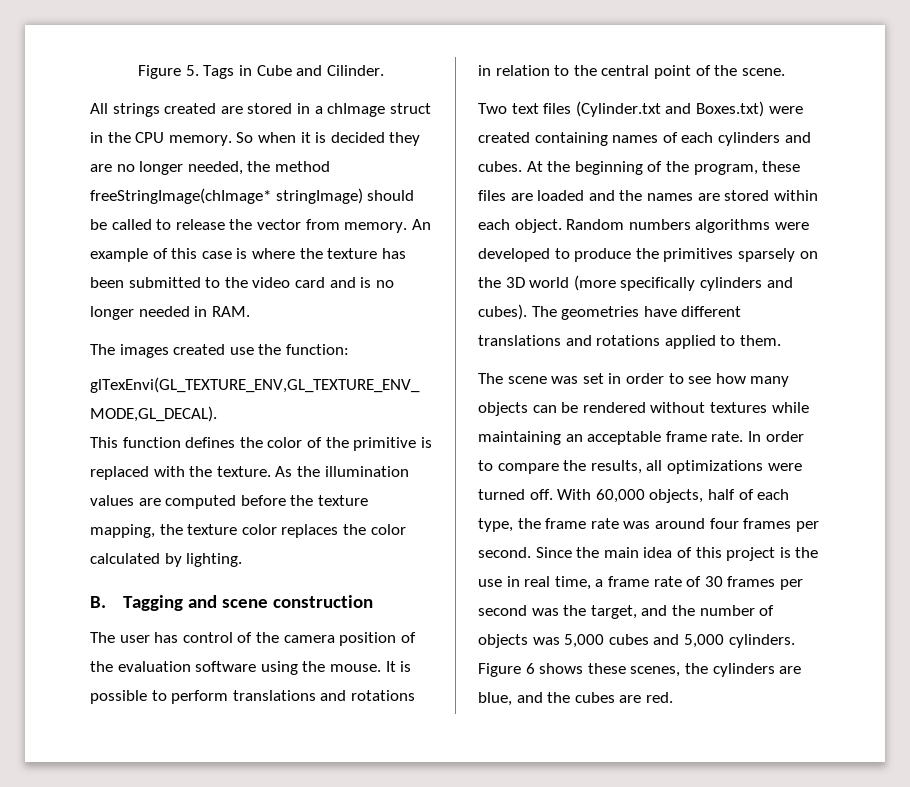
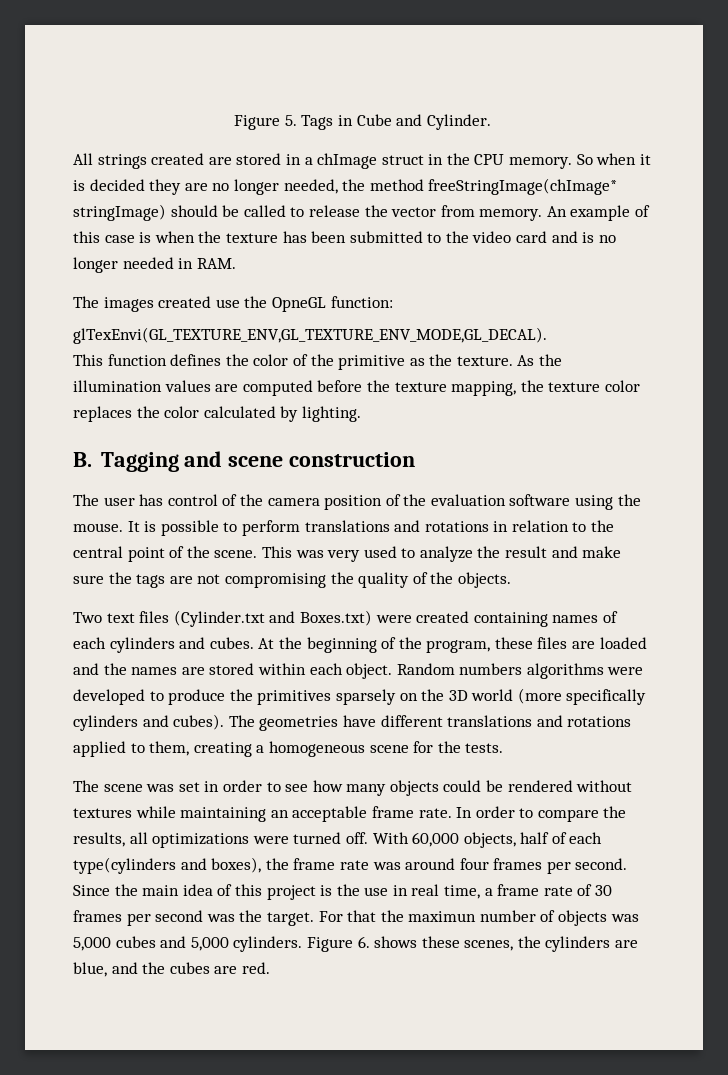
- Figure 5. Tags in Cube and Cilinder.
+ Figure 5. Tags in Cube and Cylinder.
- An example of this case is where the texture has been submitted to the video card and is no longer needed in RAM.
+ An example of this case is when the texture has been submitted to the video card and is no longer needed in RAM.
- The images created use the function:
+ The images created use the OpneGL function:
- This function defines the color of the primitive is replaced with the texture.
+ This function defines the color of the primitive as the texture.
+ This was very used to analyze the result and make sure the tags are not compromising the quality of the objects.
- The geometries have different translations and rotations applied to them.
+ The geometries have different translations and rotations applied to them, creating a homogeneous scene for the tests.
- The scene was set in order to see how many objects can be rendered without textures while maintaining an acceptable frame rate.
+ The scene was set in order to see how many objects could be rendered without textures while maintaining an acceptable frame rate.
- With 60,000 objects, half of each type, the frame rate was around four frames per second.
+ With 60,000 objects, half of each type(cylinders and boxes), the frame rate was around four frames per second.
- Since the main idea of this project is the use in real time, a frame rate of 30 frames per second was the target, and the number of objects was 5,000 cubes and 5,000 cylinders.
+ Since the main idea of this project is the use in real time, a frame rate of 30 frames per second was the target. For that the maximun number of objects was 5,000 cubes and 5,000 cylinders.
- Figure 6 shows these scenes, the cylinders are blue, and the cubes are red.
+ Figure 6. shows these scenes, the cylinders are blue, and the cubes are red.

